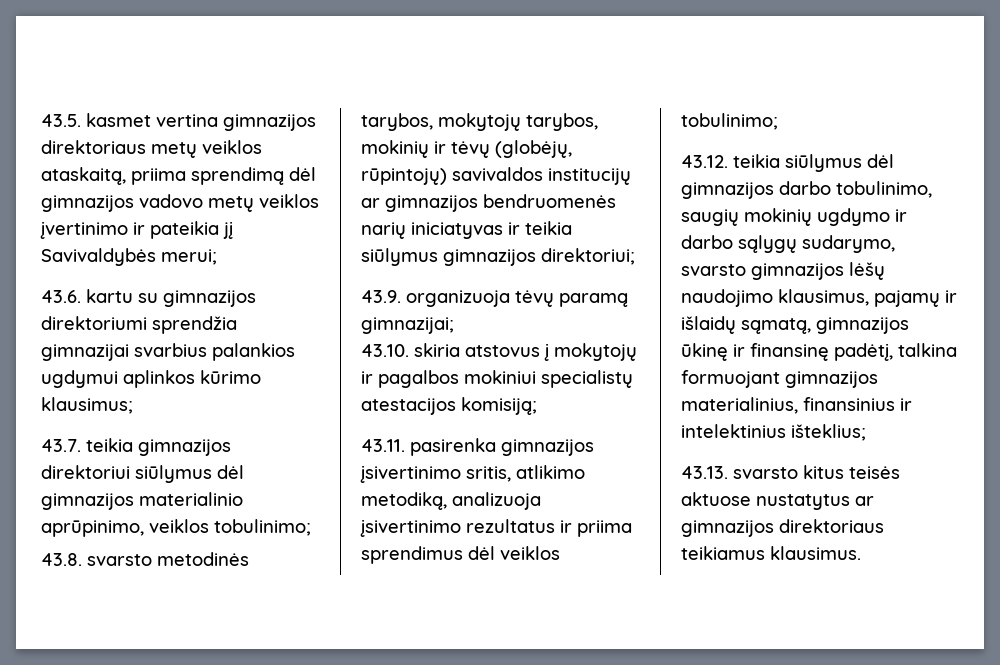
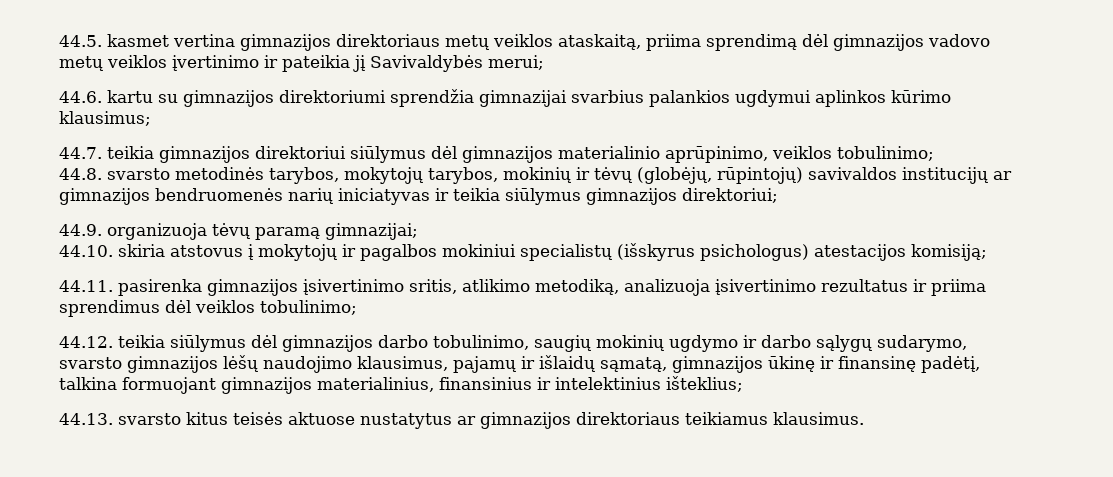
- 43.5. kasmet vertina gimnazijos direktoriaus metų veiklos ataskaitą, priima sprendimą dėl gimnazijos vadovo metų veiklos įvertinimo ir pateikia jį Savivaldybės merui;
+ 44.5. kasmet vertina gimnazijos direktoriaus metų veiklos ataskaitą, priima sprendimą dėl gimnazijos vadovo metų veiklos įvertinimo ir pateikia jį Savivaldybės merui;
- 43.6. kartu su gimnazijos direktoriumi sprendžia gimnazijai svarbius palankios ugdymui aplinkos kūrimo klausimus;
+ 44.6. kartu su gimnazijos direktoriumi sprendžia gimnazijai svarbius palankios ugdymui aplinkos kūrimo klausimus;
- 43.7. teikia gimnazijos direktoriui siūlymus dėl gimnazijos materialinio aprūpinimo, veiklos tobulinimo;
+ 44.7. teikia gimnazijos direktoriui siūlymus dėl gimnazijos materialinio aprūpinimo, veiklos tobulinimo;
- 43.8. svarsto metodinės tarybos, mokytojų tarybos, mokinių ir tėvų (globėjų, rūpintojų) savivaldos institucijų ar gimnazijos bendruomenės narių iniciatyvas ir teikia siūlymus gimnazijos direktoriui;
+ 44.8. svarsto metodinės tarybos, mokytojų tarybos, mokinių ir tėvų (globėjų, rūpintojų) savivaldos institucijų ar gimnazijos bendruomenės narių iniciatyvas ir teikia siūlymus gimnazijos direktoriui;
- 43.9. organizuoja tėvų paramą gimnazijai;
+ 44.9. organizuoja tėvų paramą gimnazijai;
- 43.10. skiria atstovus į mokytojų ir pagalbos mokiniui specialistų atestacijos komisiją;
+ 44.10. skiria atstovus į mokytojų ir pagalbos mokiniui specialistų (išskyrus psichologus) atestacijos komisiją;
- 43.11. pasirenka gimnazijos įsivertinimo sritis, atlikimo metodiką, analizuoja įsivertinimo rezultatus ir priima sprendimus dėl veiklos tobulinimo;
+ 44.11. pasirenka gimnazijos įsivertinimo sritis, atlikimo metodiką, analizuoja įsivertinimo rezultatus ir priima sprendimus dėl veiklos tobulinimo;
- 43.12. teikia siūlymus dėl gimnazijos darbo tobulinimo, saugių mokinių ugdymo ir darbo sąlygų sudarymo, svarsto gimnazijos lėšų naudojimo klausimus, pajamų ir išlaidų sąmatą, gimnazijos ūkinę ir finansinę padėtį, talkina formuojant gimnazijos materialinius, finansinius ir intelektinius išteklius;
+ 44.12. teikia siūlymus dėl gimnazijos darbo tobulinimo, saugių mokinių ugdymo ir darbo sąlygų sudarymo, svarsto gimnazijos lėšų naudojimo klausimus, pajamų ir išlaidų sąmatą, gimnazijos ūkinę ir finansinę padėtį, talkina formuojant gimnazijos materialinius, finansinius ir intelektinius išteklius;
- 43.13. svarsto kitus teisės aktuose nustatytus ar gimnazijos direktoriaus teikiamus klausimus.
+ 44.13. svarsto kitus teisės aktuose nustatytus ar gimnazijos direktoriaus teikiamus klausimus.

